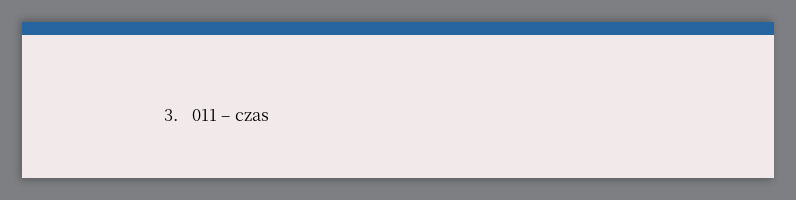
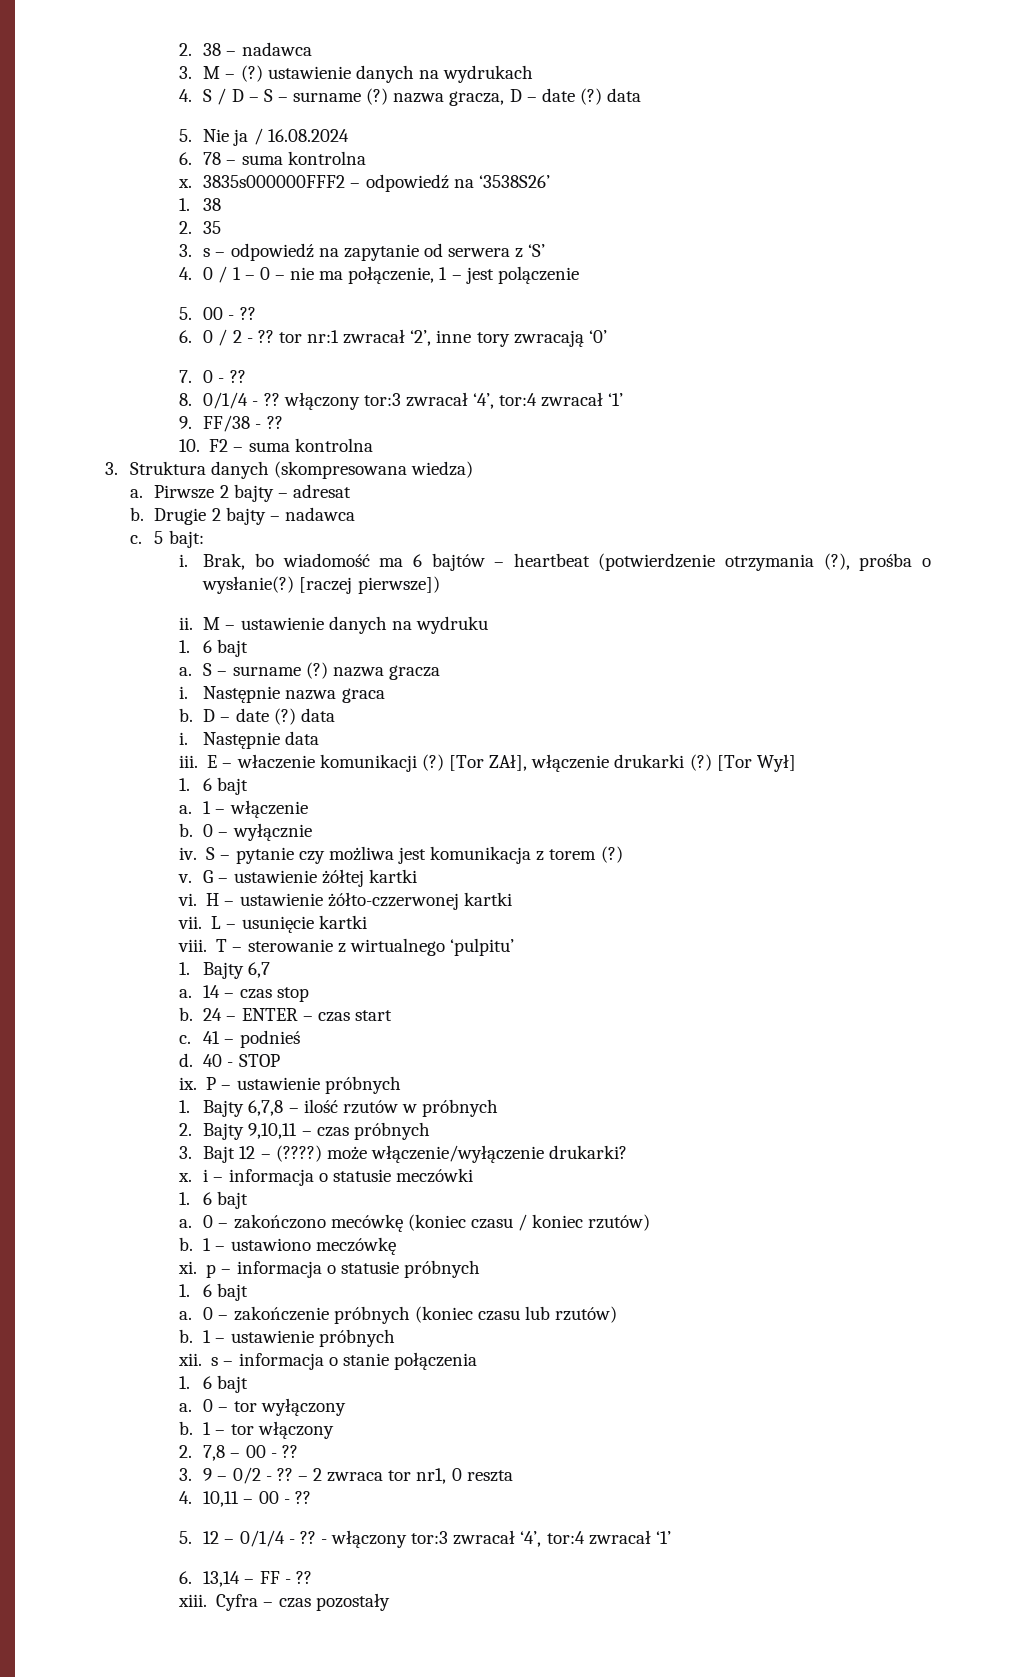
- 3. 011 – czas
+ 2. 38 – nadawca
+ 3. M – (?) ustawienie danych na wydrukach
+ 4. S / D – S – surname (?) nazwa gracza, D – date (?) data
+ 5. Nie ja / 16.08.2024
+ 6. 78 – suma kontrolna
+ x. 3835s000000FFF2 – odpowiedź na ‘3538S26’
+ 1. 38
+ 2. 35
+ 3. s – odpowiedź na zapytanie od serwera z ‘S’
+ 4. 0 / 1 – 0 – nie ma połączenie, 1 – jest polączenie
+ 5. 00 - ??
+ 6. 0 / 2 - ?? tor nr:1 zwracał ‘2’, inne tory zwracają ‘0’
+ 7. 0 - ??
+ 8. 0/1/4 - ?? włączony tor:3 zwracał ‘4’, tor:4 zwracał ‘1’
+ 9. FF/38 - ??
+ 10. F2 – suma kontrolna
+ 3. Struktura danych (skompresowana wiedza)
+ a. Pirwsze 2 bajty – adresat
+ b. Drugie 2 bajty – nadawca
+ c. 5 bajt:
+ i. Brak, bo wiadomość ma 6 bajtów – heartbeat (potwierdzenie otrzymania (?), prośba o wysłanie(?) [raczej pierwsze])
+ ii. M – ustawienie danych na wydruku
+ 1. 6 bajt
+ a. S – surname (?) nazwa gracza
+ i. Następnie nazwa graca
+ b. D – date (?) data
+ i. Następnie data
+ iii. E – właczenie komunikacji (?) [Tor ZAł], włączenie drukarki (?) [Tor Wył]
+ 1. 6 bajt
+ a. 1 – włączenie
+ b. 0 – wyłącznie
+ iv. S – pytanie czy możliwa jest komunikacja z torem (?)
+ v. G – ustawienie żółtej kartki
+ vi. H – ustawienie żółto-czzerwonej kartki
+ vii. L – usunięcie kartki
+ viii. T – sterowanie z wirtualnego ‘pulpitu’
+ 1. Bajty 6,7
+ a. 14 – czas stop
+ b. 24 – ENTER – czas start
+ c. 41 – podnieś
+ d. 40 - STOP
+ ix. P – ustawienie próbnych
+ 1. Bajty 6,7,8 – ilość rzutów w próbnych
+ 2. Bajty 9,10,11 – czas próbnych
+ 3. Bajt 12 – (????) może włączenie/wyłączenie drukarki?
+ x. i – informacja o statusie meczówki
+ 1. 6 bajt
+ a. 0 – zakończono mecówkę (koniec czasu / koniec rzutów)
+ b. 1 – ustawiono meczówkę
+ xi. p – informacja o statusie próbnych
+ 1. 6 bajt
+ a. 0 – zakończenie próbnych (koniec czasu lub rzutów)
+ b. 1 – ustawienie próbnych
+ xii. s – informacja o stanie połączenia
+ 1. 6 bajt
+ a. 0 – tor wyłączony
+ b. 1 – tor włączony
+ 2. 7,8 – 00 - ??
+ 3. 9 – 0/2 - ?? – 2 zwraca tor nr1, 0 reszta
+ 4. 10,11 – 00 - ??
+ 5. 12 – 0/1/4 - ?? - włączony tor:3 zwracał ‘4’, tor:4 zwracał ‘1’
+ 6. 13,14 – FF - ??
+ xiii. Cyfra – czas pozostały

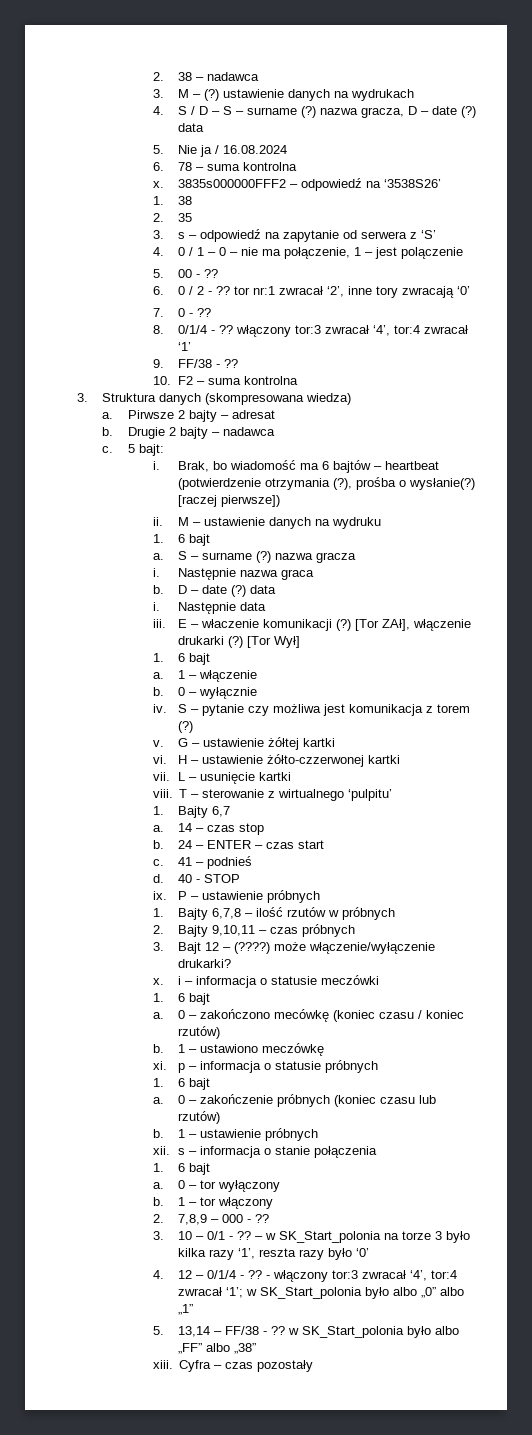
- 2. 7,8 – 00 - ??
+ 2. 7,8,9 – 000 - ??
- 3. 9 – 0/2 - ?? – 2 zwraca tor nr1, 0 reszta
- 4. 10,11 – 00 - ??
- 5. 12 – 0/1/4 - ??
+ 3. 10 – 0/1 - ?? – w SK_Start_polonia na torze 3 było kilka razy ‘1’, reszta razy było ‘0’
+ 4. 12 – 0/1/4 - ??
- - włączony tor:3 zwracał ‘4’, tor:4 zwracał ‘1’
- 6. 13,14 – FF - ??
+ - włączony tor:3 zwracał ‘4’, tor:4 zwracał ‘1’; w SK_Start_polonia było albo „0” albo „1”
+ 5. 13,14 – FF/38 - ?? w SK_Start_polonia było albo „FF” albo „38”

